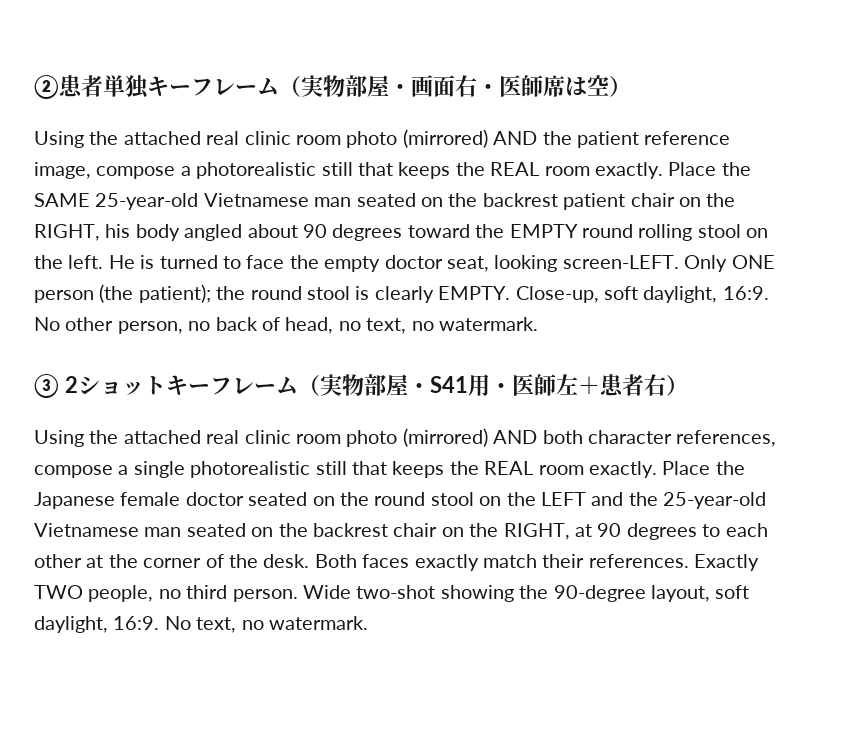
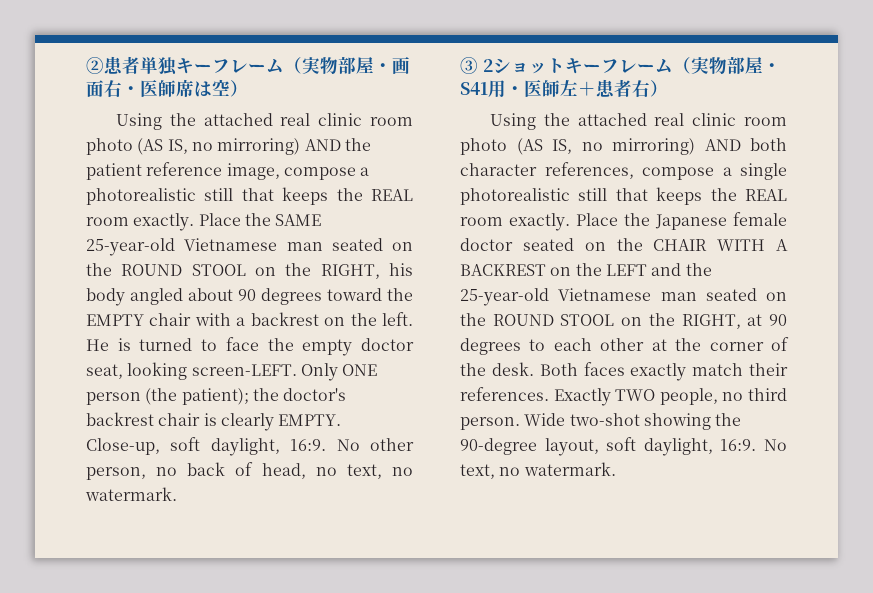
- Using the attached real clinic room photo (mirrored) AND the patient reference image, compose a photorealistic still that keeps the REAL room exactly.
+ Using the attached real clinic room photo (AS IS, no mirroring) AND the patient reference image, compose a photorealistic still that keeps the REAL room exactly.
- Place the SAME 25-year-old Vietnamese man seated on the backrest patient chair on the RIGHT, his body angled about 90 degrees toward the EMPTY round rolling stool on the left.
+ Place the SAME 25-year-old Vietnamese man seated on the ROUND STOOL on the RIGHT, his body angled about 90 degrees toward the EMPTY chair with a backrest on the left.
- Only ONE person (the patient); the round stool is clearly EMPTY.
+ Only ONE person (the patient); the doctor's backrest chair is clearly EMPTY.
- Using the attached real clinic room photo (mirrored) AND both character references, compose a single photorealistic still that keeps the REAL room exactly.
+ Using the attached real clinic room photo (AS IS, no mirroring) AND both character references, compose a single photorealistic still that keeps the REAL room exactly.
- Place the Japanese female doctor seated on the round stool on the LEFT and the 25-year-old Vietnamese man seated on the backrest chair on the RIGHT, at 90 degrees to each other at the corner of the desk.
+ Place the Japanese female doctor seated on the CHAIR WITH A BACKREST on the LEFT and the 25-year-old Vietnamese man seated on the ROUND STOOL on the RIGHT, at 90 degrees to each other at the corner of the desk.

